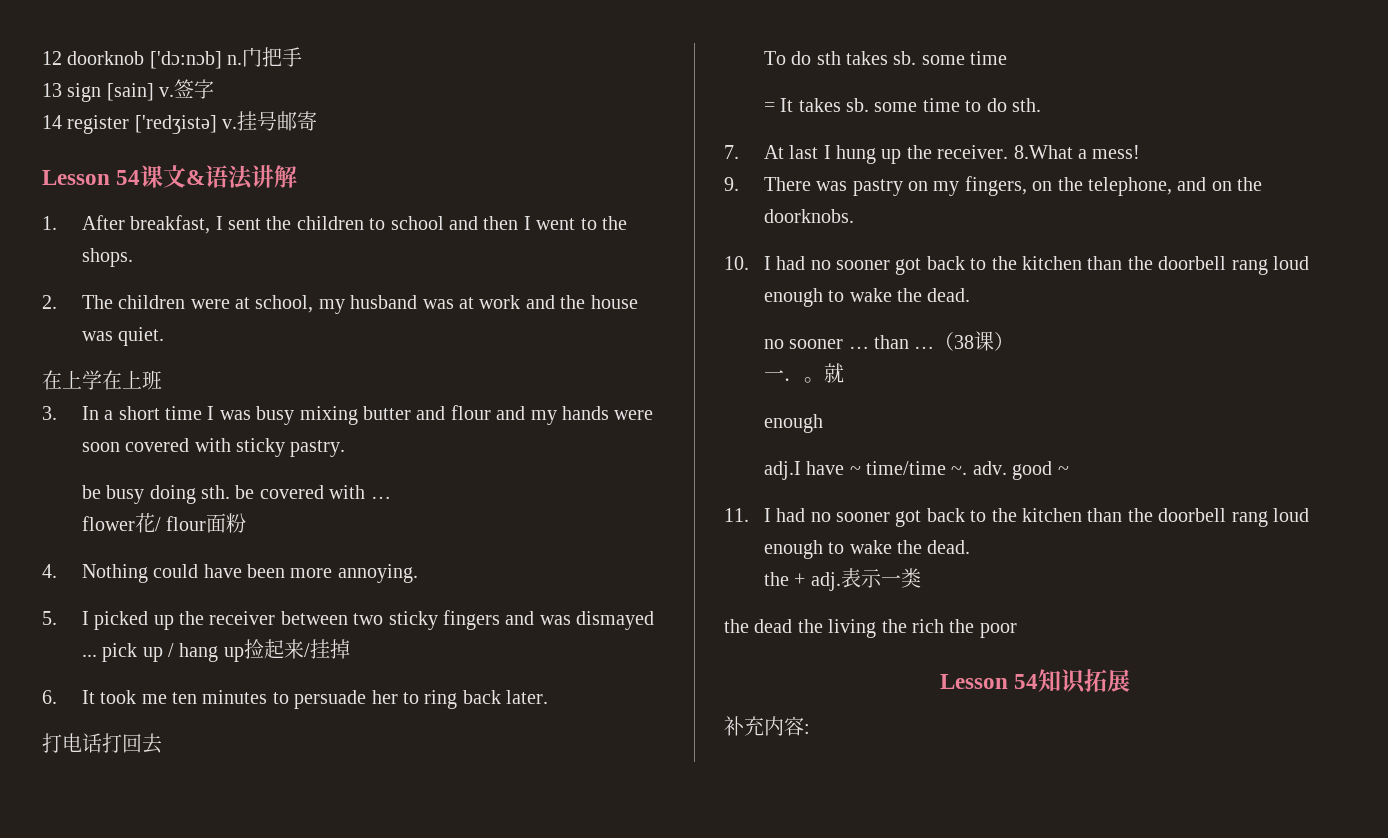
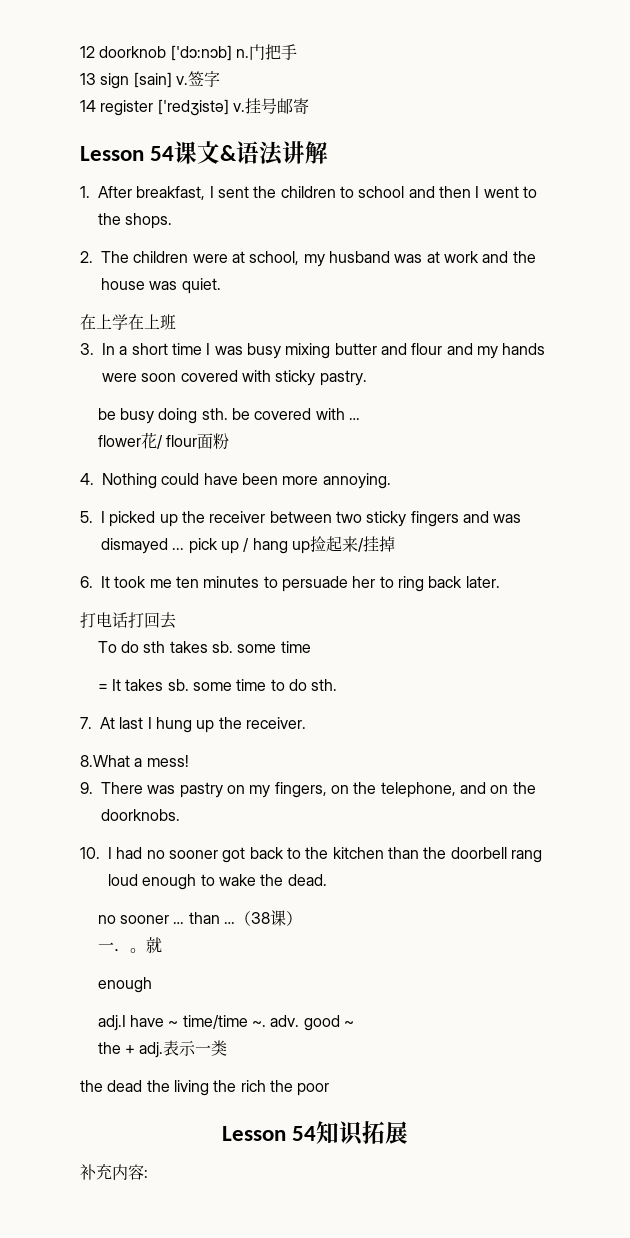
- 7. At last I hung up the receiver. 8.What a mess!
+ 7. At last I hung up the receiver.
+ 8.What a mess!
- 11. I had no sooner got back to the kitchen than the doorbell rang loud enough to wake the dead.

